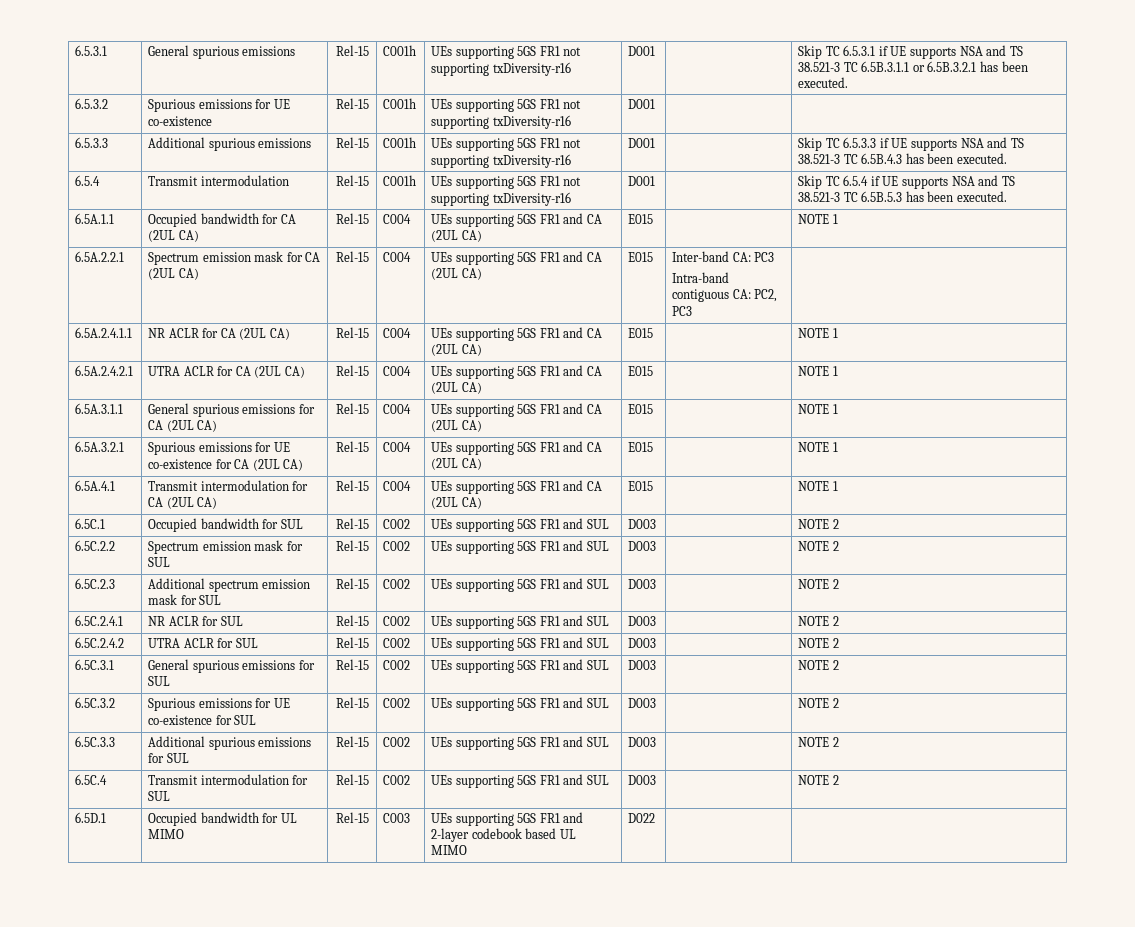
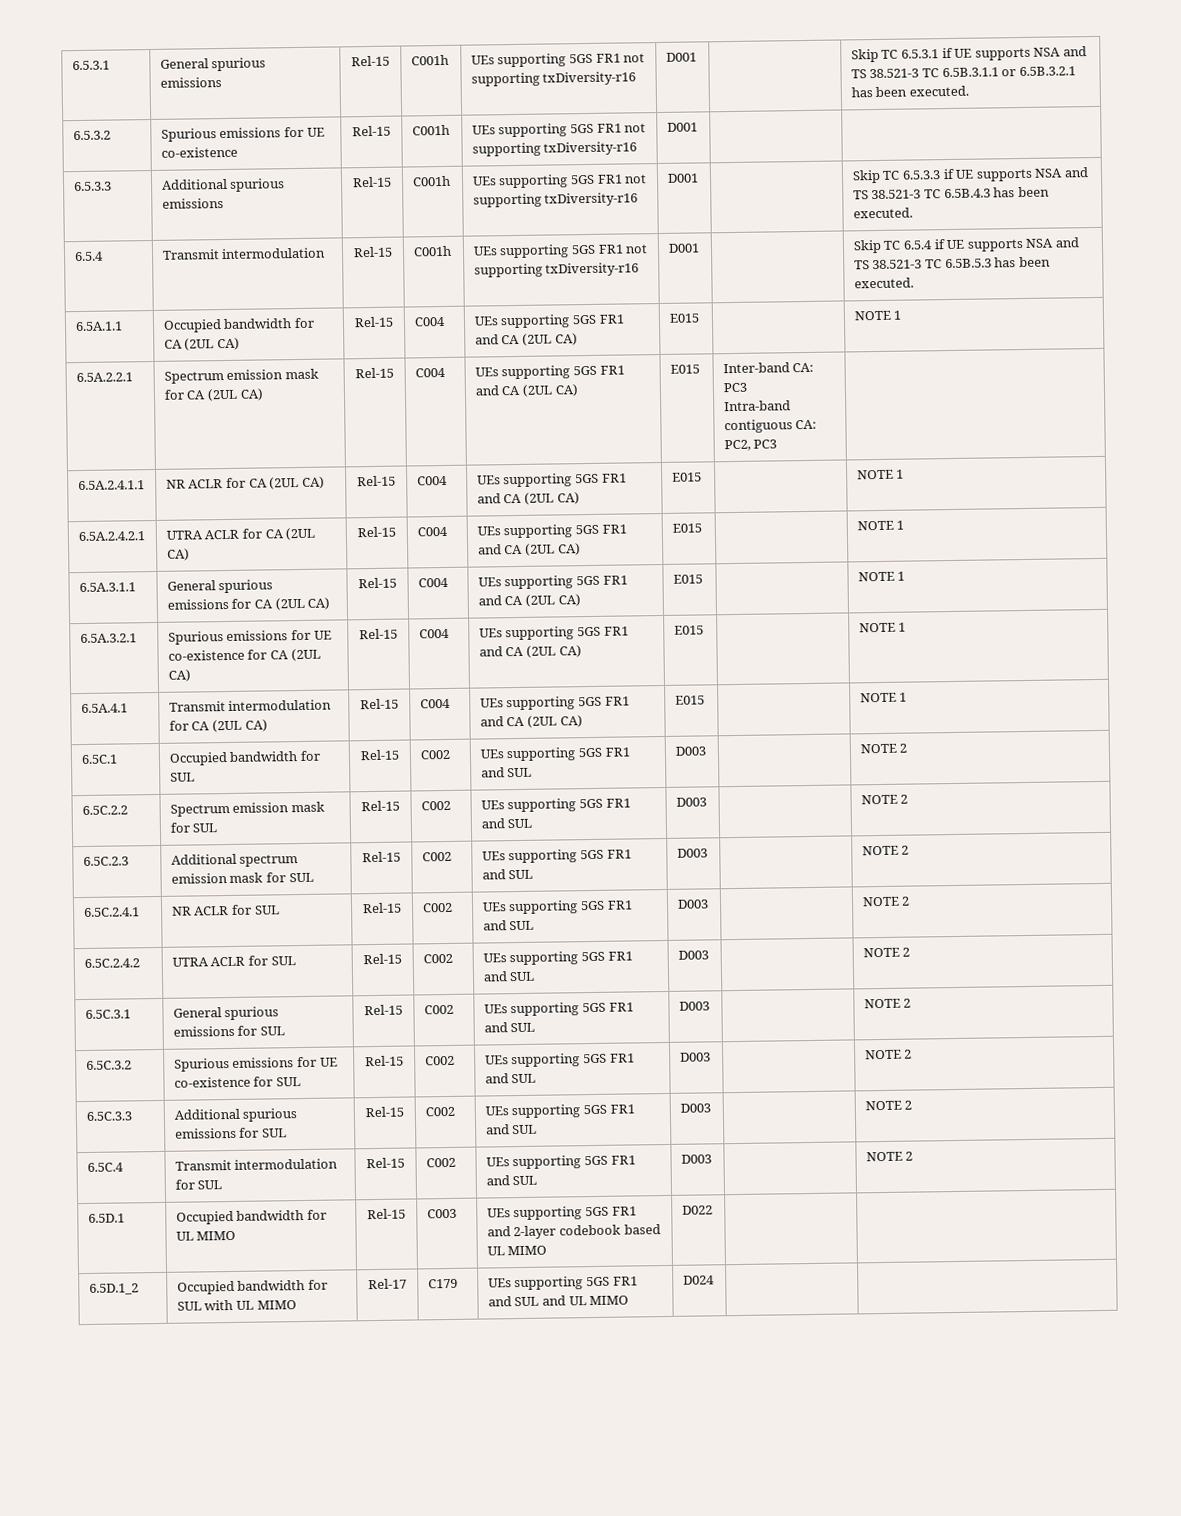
+ 6.5D.1_2 | Occupied bandwidth for SUL with UL MIMO | Rel-17 | C179 | UEs supporting 5GS FR1 and SUL and UL MIMO | D024 | |

